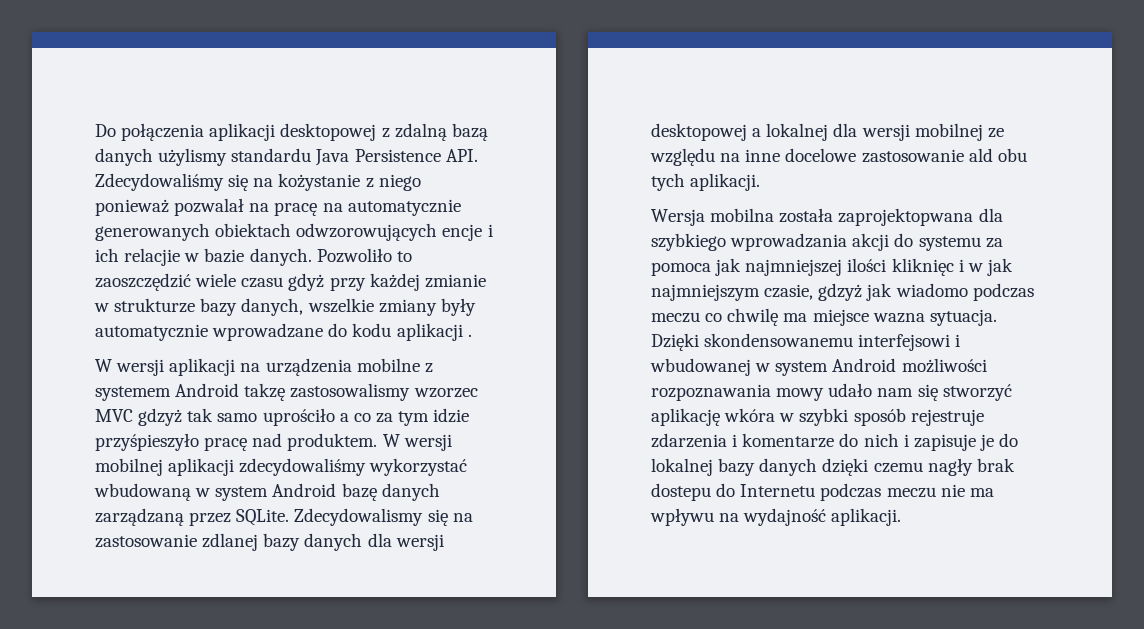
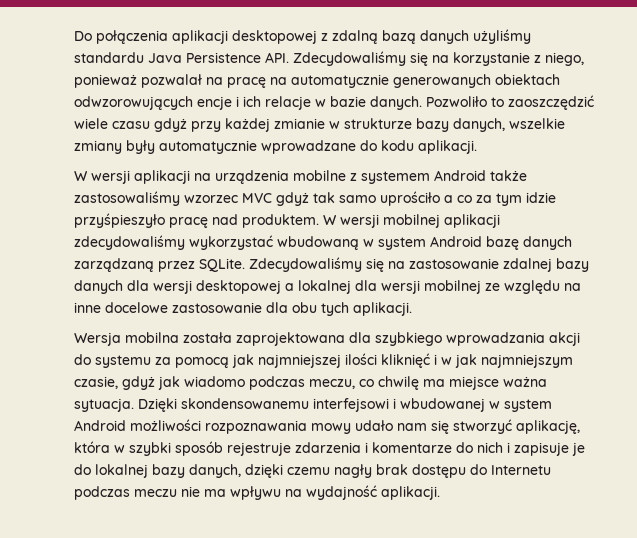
- Do połączenia aplikacji desktopowej z zdalną bazą danych użylismy standardu Java Persistence API. Zdecydowaliśmy się na kożystanie z niego ponieważ pozwalał na pracę na automatycznie generowanych obiektach odwzorowujących encje i ich relacjie w bazie danych.
+ Do połączenia aplikacji desktopowej z zdalną bazą danych użyliśmy standardu Java Persistence API. Zdecydowaliśmy się na korzystanie z niego, ponieważ pozwalał na pracę na automatycznie generowanych obiektach odwzorowujących encje i ich relacje w bazie danych.
- Pozwoliło to zaoszczędzić wiele czasu gdyż przy każdej zmianie w strukturze bazy danych, wszelkie zmiany były automatycznie wprowadzane do kodu aplikacji .
+ Pozwoliło to zaoszczędzić wiele czasu gdyż przy każdej zmianie w strukturze bazy danych, wszelkie zmiany były automatycznie wprowadzane do kodu aplikacji.
- W wersji aplikacji na urządzenia mobilne z systemem Android takzę zastosowalismy wzorzec MVC gdzyż tak samo uprościło a co za tym idzie przyśpieszyło pracę nad produktem.
+ W wersji aplikacji na urządzenia mobilne z systemem Android także zastosowaliśmy wzorzec MVC gdyż tak samo uprościło a co za tym idzie przyśpieszyło pracę nad produktem.
- Zdecydowalismy się na zastosowanie zdlanej bazy danych dla wersji desktopowej a lokalnej dla wersji mobilnej ze względu na inne docelowe zastosowanie ald obu tych aplikacji.
+ Zdecydowaliśmy się na zastosowanie zdalnej bazy danych dla wersji desktopowej a lokalnej dla wersji mobilnej ze względu na inne docelowe zastosowanie dla obu tych aplikacji.
- Wersja mobilna została zaprojektopwana dla szybkiego wprowadzania akcji do systemu za pomoca jak najmniejszej ilości kliknięc i w jak najmniejszym czasie, gdzyż jak wiadomo podczas meczu co chwilę ma miejsce wazna sytuacja.
+ Wersja mobilna została zaprojektowana dla szybkiego wprowadzania akcji do systemu za pomocą jak najmniejszej ilości kliknięć i w jak najmniejszym czasie, gdyż jak wiadomo podczas meczu, co chwilę ma miejsce ważna sytuacja.
- Dzięki skondensowanemu interfejsowi i wbudowanej w system Android możliwości rozpoznawania mowy udało nam się stworzyć aplikację wkóra w szybki sposób rejestruje zdarzenia i komentarze do nich i zapisuje je do lokalnej bazy danych dzięki czemu nagły brak dostepu do Internetu podczas meczu nie ma wpływu na wydajność aplikacji.
+ Dzięki skondensowanemu interfejsowi i wbudowanej w system Android możliwości rozpoznawania mowy udało nam się stworzyć aplikację, która w szybki sposób rejestruje zdarzenia i komentarze do nich i zapisuje je do lokalnej bazy danych, dzięki czemu nagły brak dostępu do Internetu podczas meczu nie ma wpływu na wydajność aplikacji.

